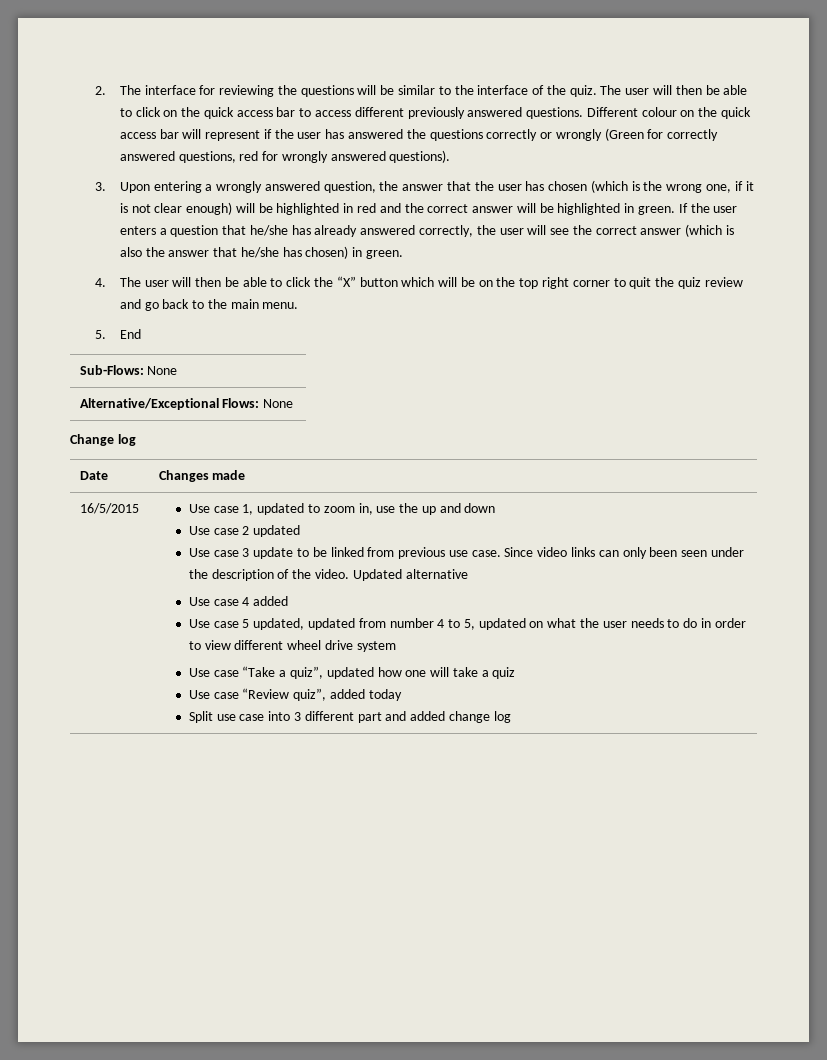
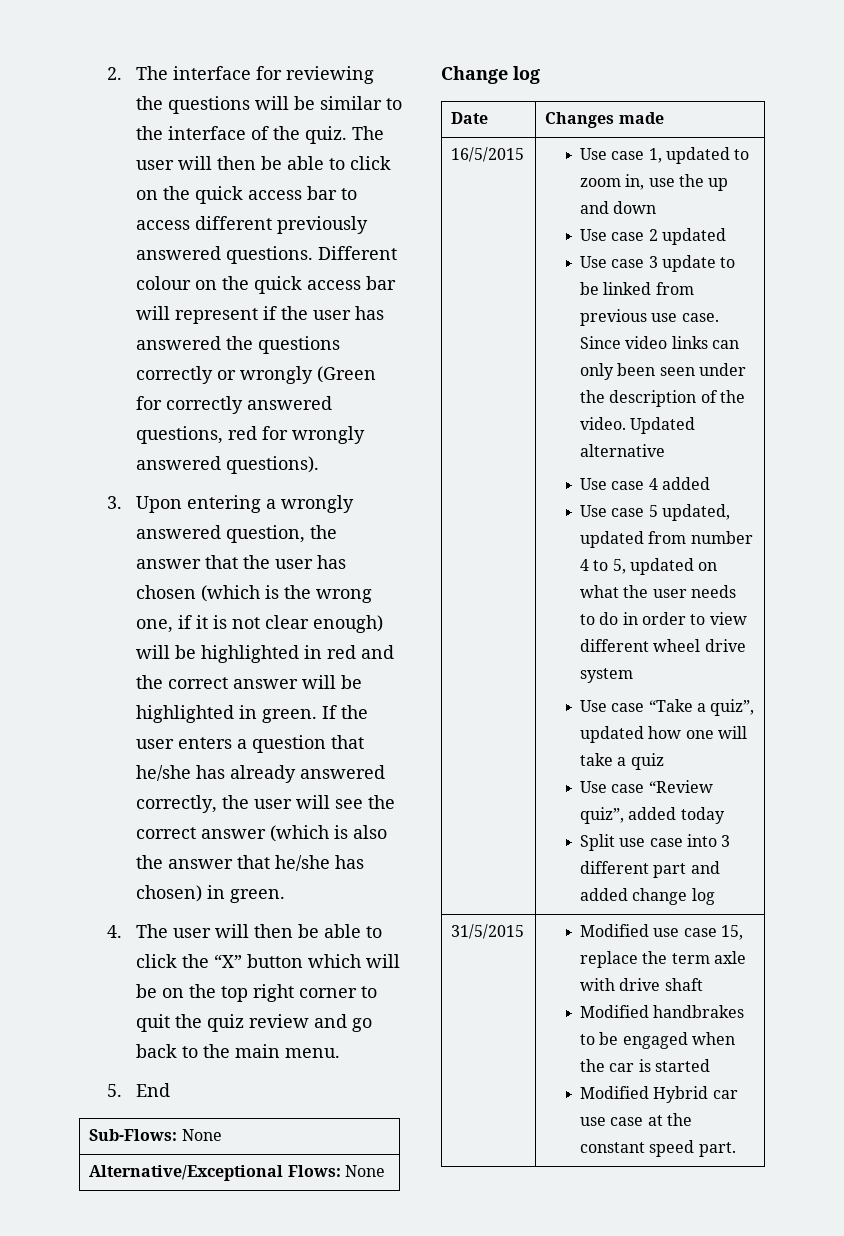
+ 31/5/2015 | Modified use case 15, replace the term axle with drive shaft
+ Modified handbrakes to be engaged when the car is started
+ Modified Hybrid car use case at the constant speed part.

